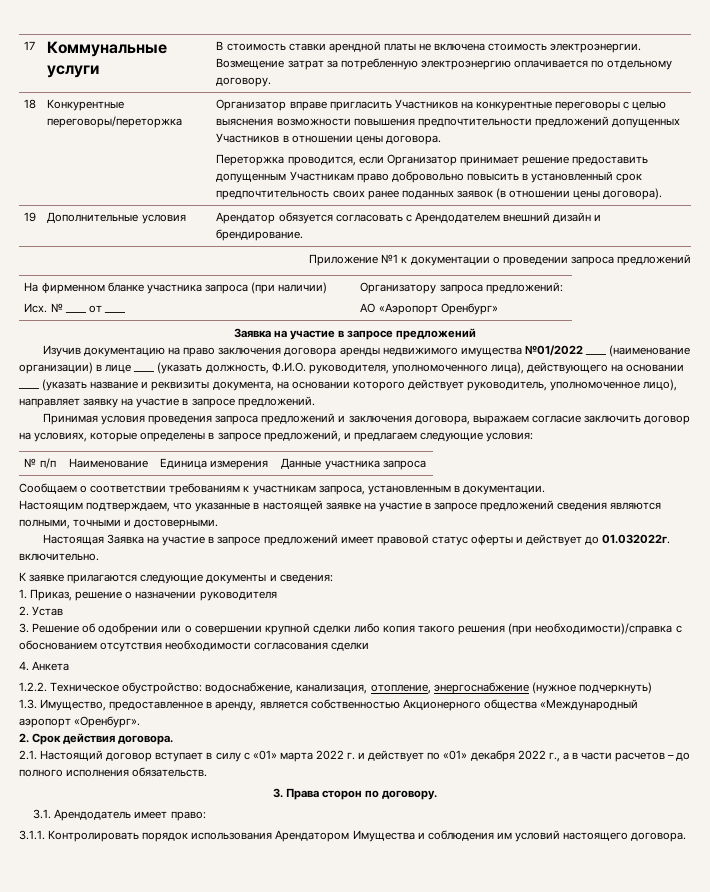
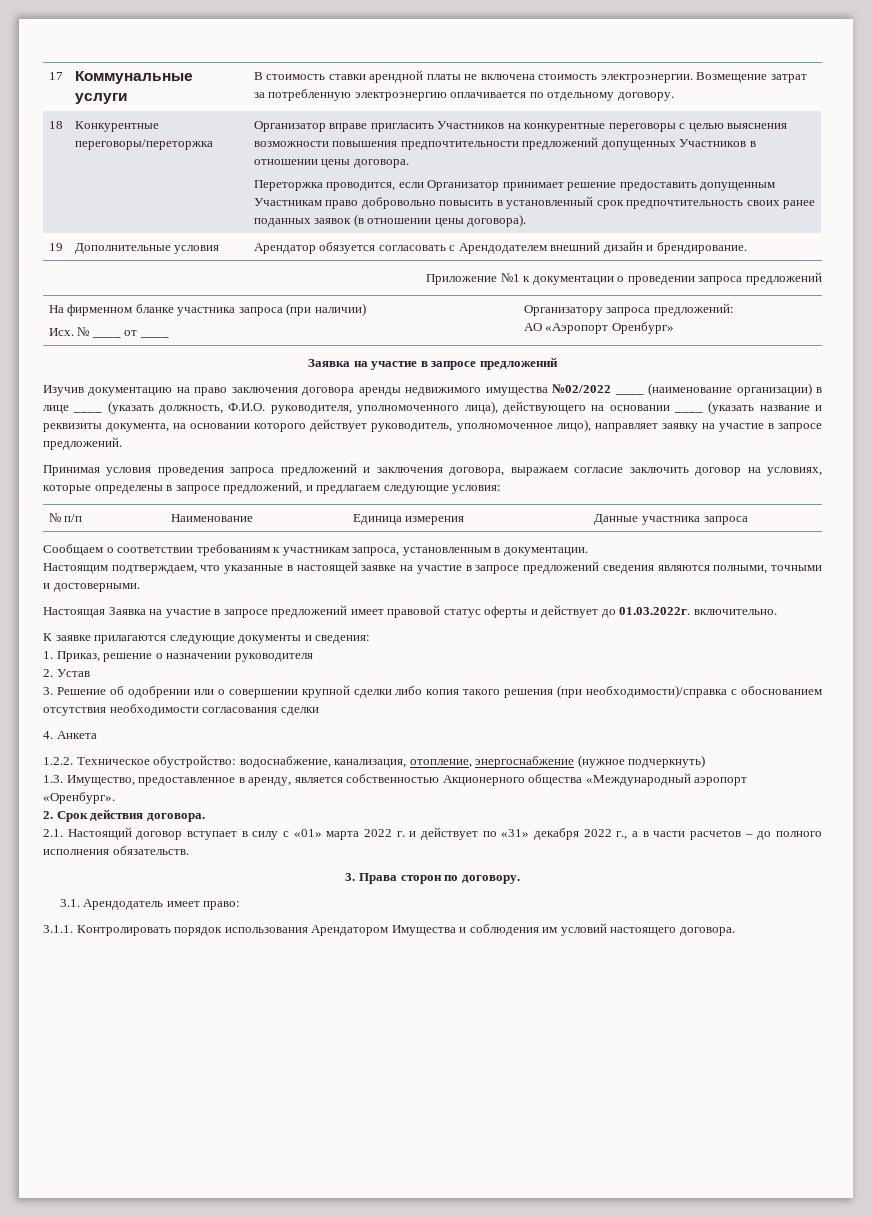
- Изучив документацию на право заключения договора аренды недвижимого имущества №01/2022 ____ (наименование организации) в лице ____ (указать должность, Ф.И.О. руководителя, уполномоченного лица), действующего на основании ____ (указать название и реквизиты документа, на основании которого действует руководитель, уполномоченное лицо), направляет заявку на участие в запросе предложений.
+ Изучив документацию на право заключения договора аренды недвижимого имущества №02/2022 ____ (наименование организации) в лице ____ (указать должность, Ф.И.О. руководителя, уполномоченного лица), действующего на основании ____ (указать название и реквизиты документа, на основании которого действует руководитель, уполномоченное лицо), направляет заявку на участие в запросе предложений.
- Настоящая Заявка на участие в запросе предложений имеет правовой статус оферты и действует до 01.032022г. включительно.
+ Настоящая Заявка на участие в запросе предложений имеет правовой статус оферты и действует до 01.03.2022г. включительно.
- 2.1. Настоящий договор вступает в силу с «01» марта 2022 г. и действует по «01» декабря 2022 г., а в части расчетов – до полного исполнения обязательств.
+ 2.1. Настоящий договор вступает в силу с «01» марта 2022 г. и действует по «31» декабря 2022 г., а в части расчетов – до полного исполнения обязательств.

